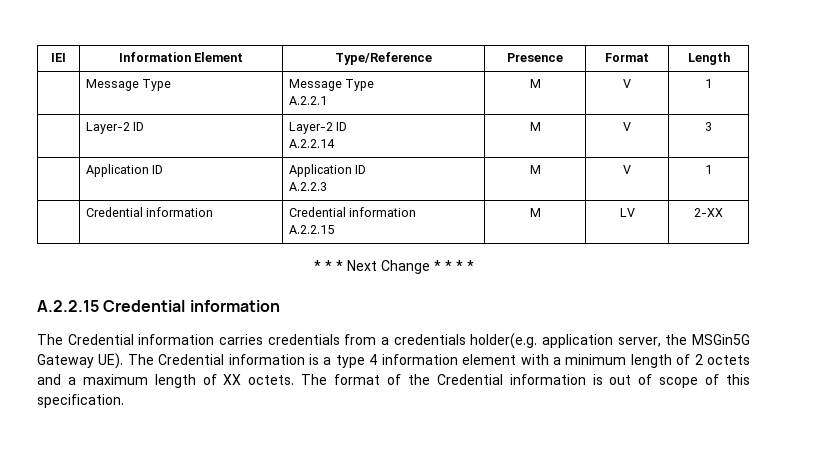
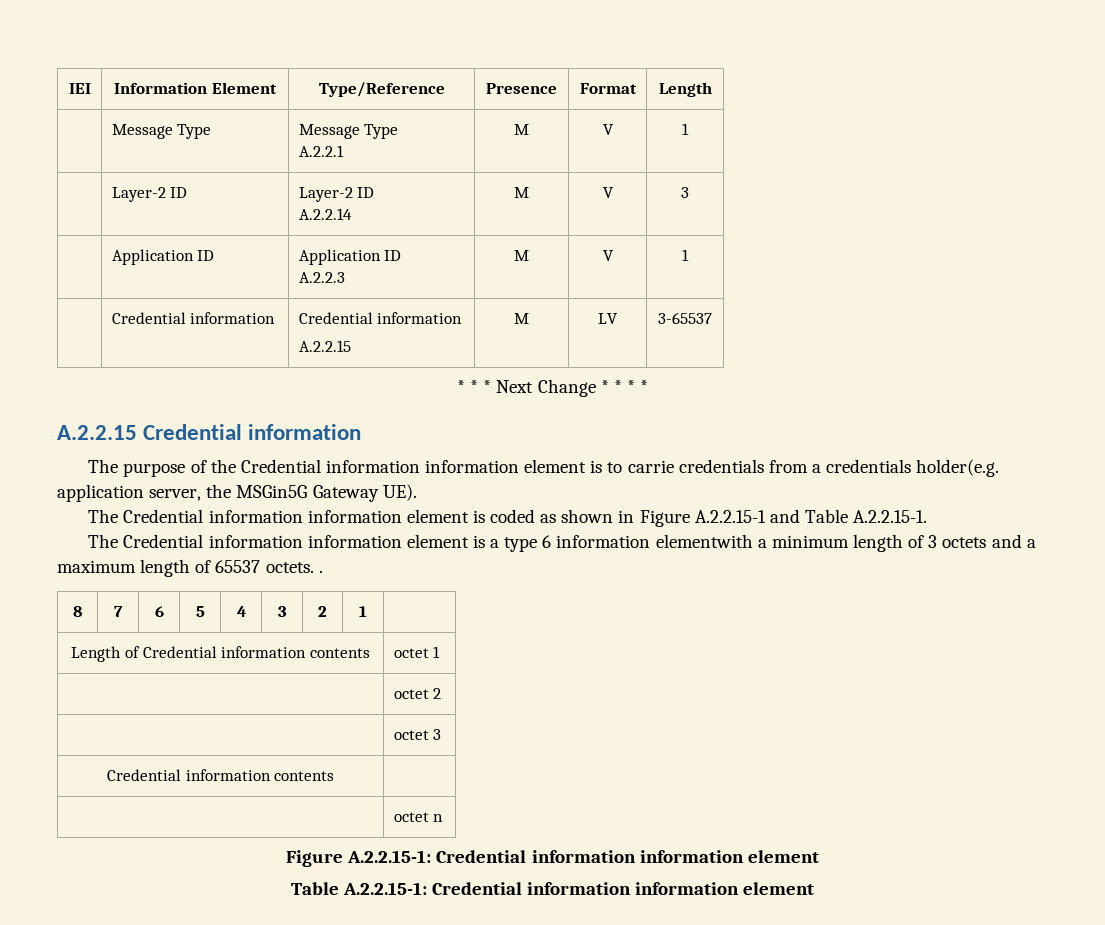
  | Credential information | Credential information
- A.2.2.15 | M | LV | 2-XX
+ A.2.2.15 | M | LV | 3-65537
- The Credential information carries credentials from a credentials holder(e.g. application server, the MSGin5G Gateway UE). The Credential information is a type 4 information element with a minimum length of 2 octets and a maximum length of XX octets. The format of the Credential information is out of scope of this specification.
+ The purpose of the Credential information information element is to carrie credentials from a credentials holder(e.g. application server, the MSGin5G Gateway UE).
+ The Credential information information element is coded as shown in Figure A.2.2.15-1 and Table A.2.2.15-1.
+ The Credential information information element is a type 6 information elementwith a minimum length of 3 octets and a maximum length of 65537 octets. .
+ 8 | 7 | 6 | 5 | 4 | 3 | 2 | 1 |
+ Length of Credential information contents | octet 1
+ | octet 2
+ | octet 3
+ Credential information contents |
+ | octet n
+ Figure A.2.2.15-1: Credential information information element
+ Table A.2.2.15-1: Credential information information element

